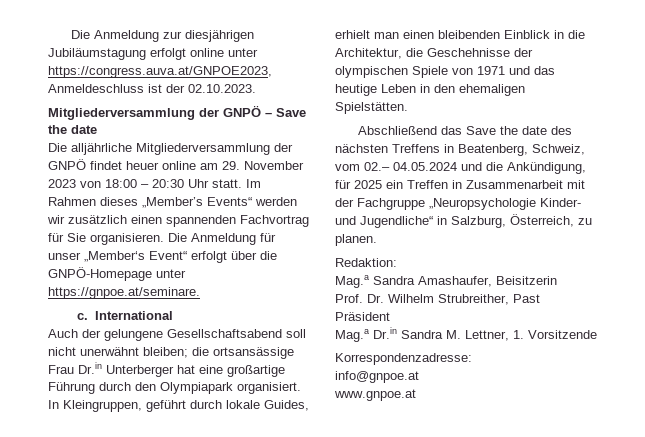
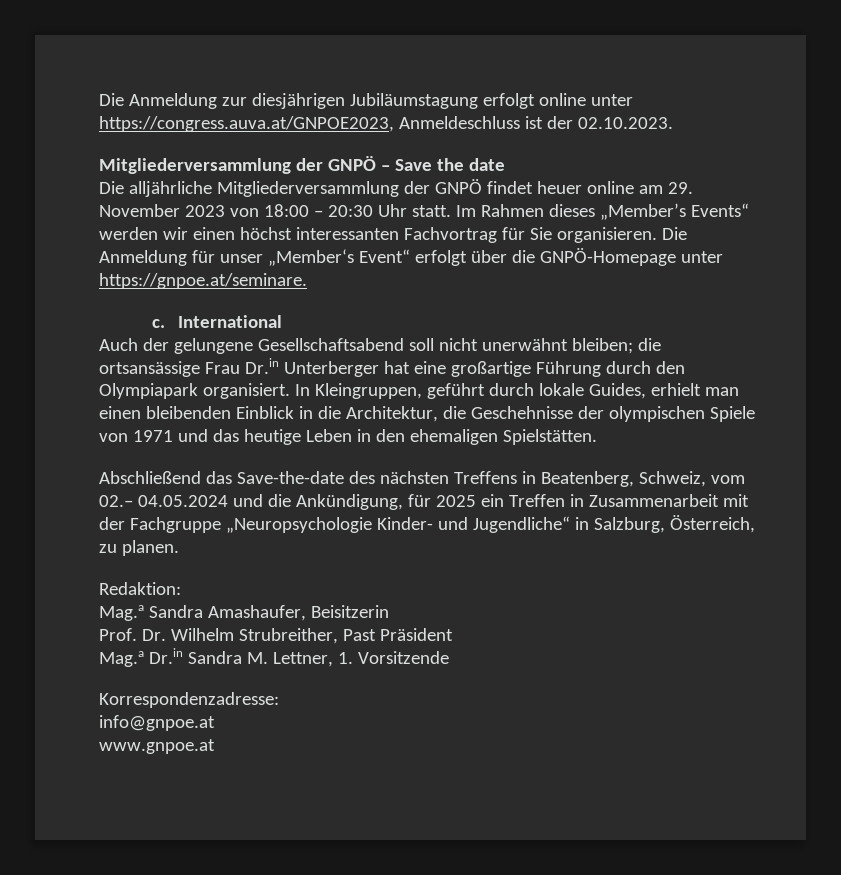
- Im Rahmen dieses „Member’s Events“ werden wir zusätzlich einen spannenden Fachvortrag für Sie organisieren.
+ Im Rahmen dieses „Member’s Events“ werden wir einen höchst interessanten Fachvortrag für Sie organisieren.
- Abschließend das Save the date des nächsten Treffens in Beatenberg, Schweiz, vom 02.– 04.05.2024 und die Ankündigung, für 2025 ein Treffen in Zusammenarbeit mit der Fachgruppe „Neuropsychologie Kinder- und Jugendliche“ in Salzburg, Österreich, zu planen.
+ Abschließend das Save-the-date des nächsten Treffens in Beatenberg, Schweiz, vom 02.– 04.05.2024 und die Ankündigung, für 2025 ein Treffen in Zusammenarbeit mit der Fachgruppe „Neuropsychologie Kinder- und Jugendliche“ in Salzburg, Österreich, zu planen.

